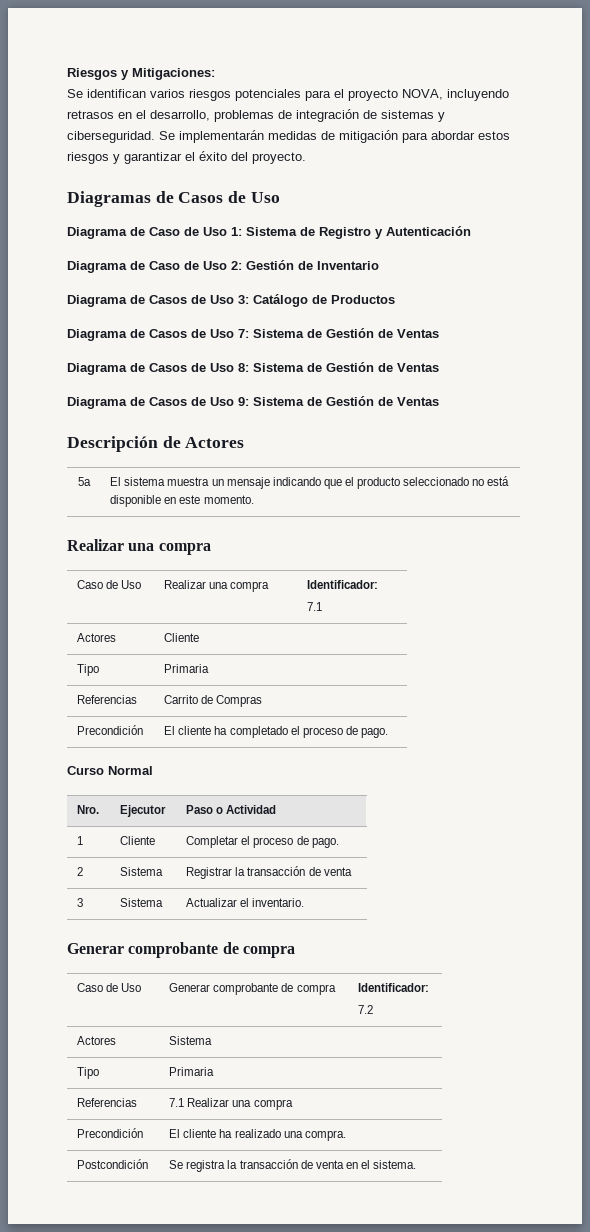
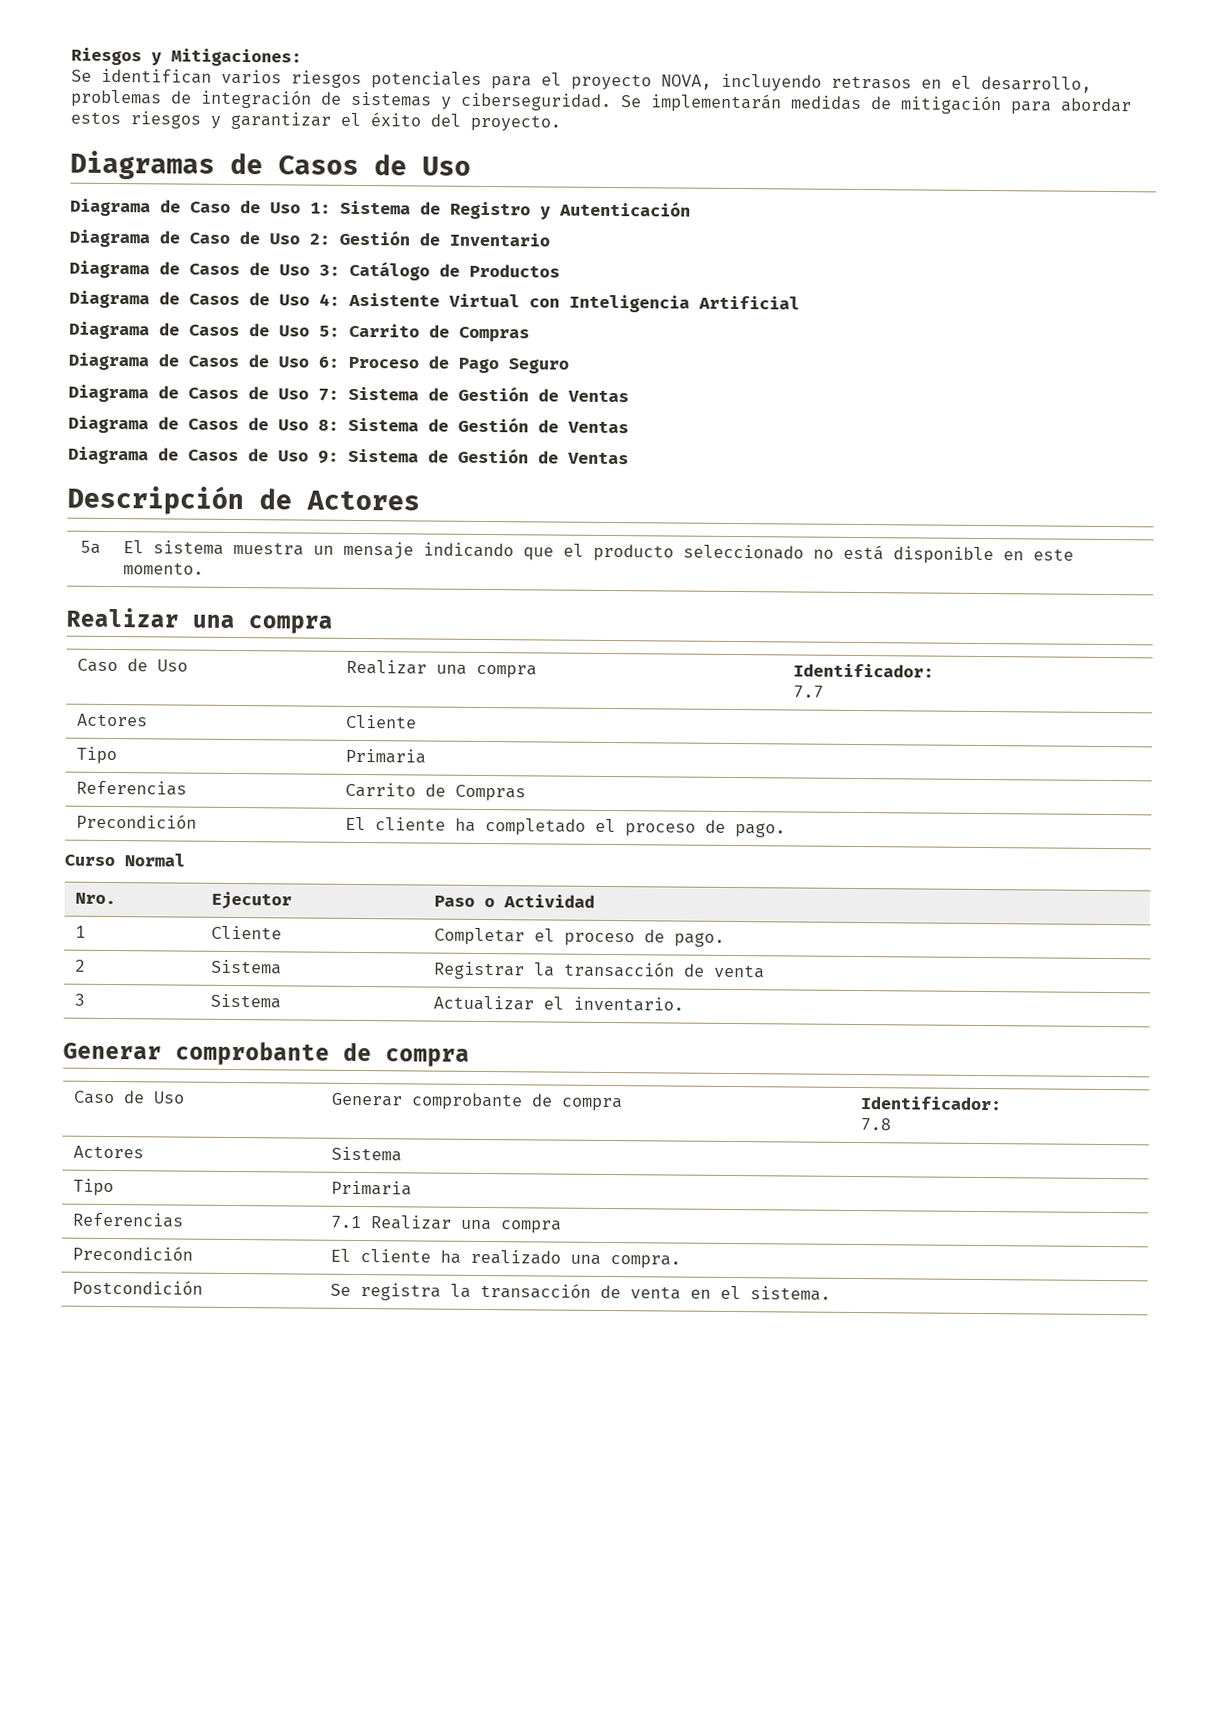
+ Diagrama de Casos de Uso 4: Asistente Virtual con Inteligencia Artificial
+ Diagrama de Casos de Uso 5: Carrito de Compras
+ Diagrama de Casos de Uso 6: Proceso de Pago Seguro
  Caso de Uso | Realizar una compra | Identificador:
- 7.1
+ 7.7
  Caso de Uso | Generar comprobante de compra | Identificador:
- 7.2
+ 7.8

